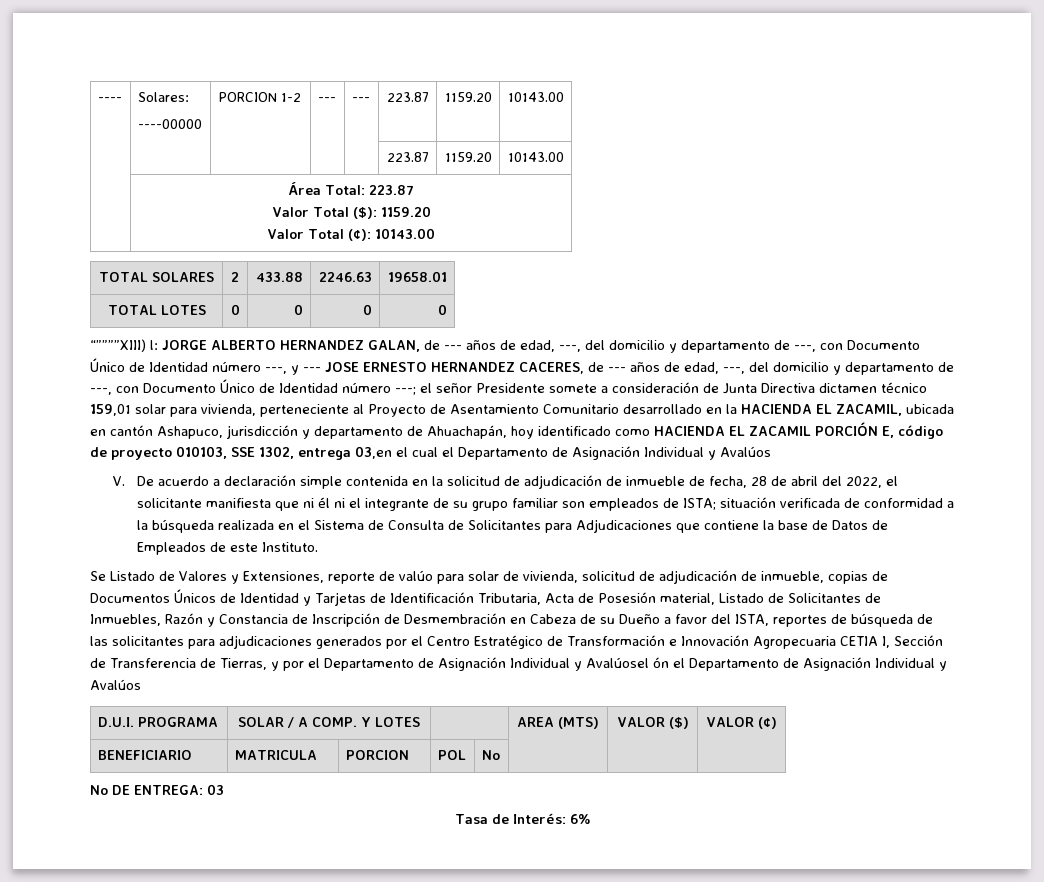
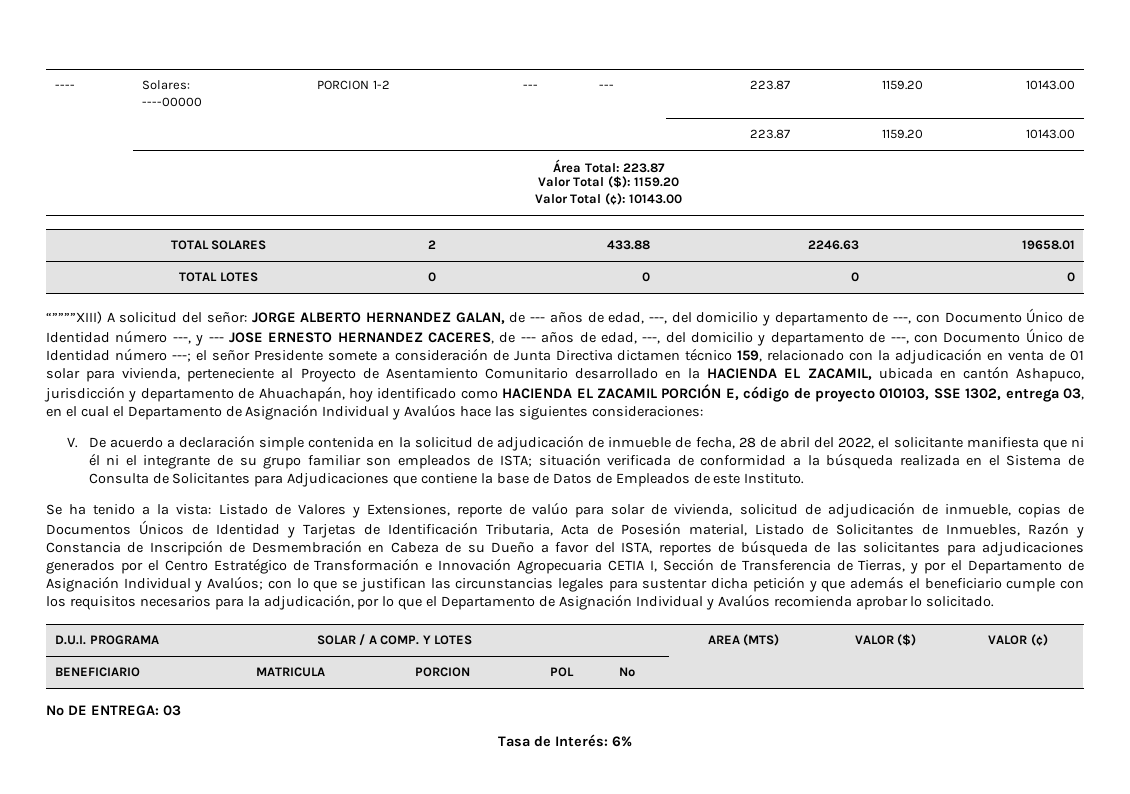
- “””””XIII) l:
+ “””””XIII) A solicitud del señor:
- el señor Presidente somete a consideración de Junta Directiva dictamen técnico 159,01 solar para vivienda, perteneciente al Proyecto de Asentamiento Comunitario desarrollado en la HACIENDA EL ZACAMIL, ubicada en cantón Ashapuco, jurisdicción y departamento de Ahuachapán, hoy identificado como HACIENDA EL ZACAMIL PORCIÓN E, código de proyecto 010103, SSE 1302, entrega 03,en el cual el Departamento de Asignación Individual y Avalúos
+ el señor Presidente somete a consideración de Junta Directiva dictamen técnico 159, relacionado con la adjudicación en venta de 01 solar para vivienda, perteneciente al Proyecto de Asentamiento Comunitario desarrollado en la HACIENDA EL ZACAMIL, ubicada en cantón Ashapuco, jurisdicción y departamento de Ahuachapán, hoy identificado como HACIENDA EL ZACAMIL PORCIÓN E, código de proyecto 010103, SSE 1302, entrega 03, en el cual el Departamento de Asignación Individual y Avalúos hace las siguientes consideraciones:
- Se Listado de Valores y Extensiones, reporte de valúo para solar de vivienda, solicitud de adjudicación de inmueble, copias de Documentos Únicos de Identidad y Tarjetas de Identificación Tributaria, Acta de Posesión material, Listado de Solicitantes de Inmuebles, Razón y Constancia de Inscripción de Desmembración en Cabeza de su Dueño a favor del ISTA, reportes de búsqueda de las solicitantes para adjudicaciones generados por el Centro Estratégico de Transformación e Innovación Agropecuaria CETIA I, Sección de Transferencia de Tierras, y por el Departamento de Asignación Individual y Avalúosel ón el Departamento de Asignación Individual y Avalúos
+ Se ha tenido a la vista: Listado de Valores y Extensiones, reporte de valúo para solar de vivienda, solicitud de adjudicación de inmueble, copias de Documentos Únicos de Identidad y Tarjetas de Identificación Tributaria, Acta de Posesión material, Listado de Solicitantes de Inmuebles, Razón y Constancia de Inscripción de Desmembración en Cabeza de su Dueño a favor del ISTA, reportes de búsqueda de las solicitantes para adjudicaciones generados por el Centro Estratégico de Transformación e Innovación Agropecuaria CETIA I, Sección de Transferencia de Tierras, y por el Departamento de Asignación Individual y Avalúos; con lo que se justifican las circunstancias legales para sustentar dicha petición y que además el beneficiario cumple con los requisitos necesarios para la adjudicación, por lo que el Departamento de Asignación Individual y Avalúos recomienda aprobar lo solicitado.

